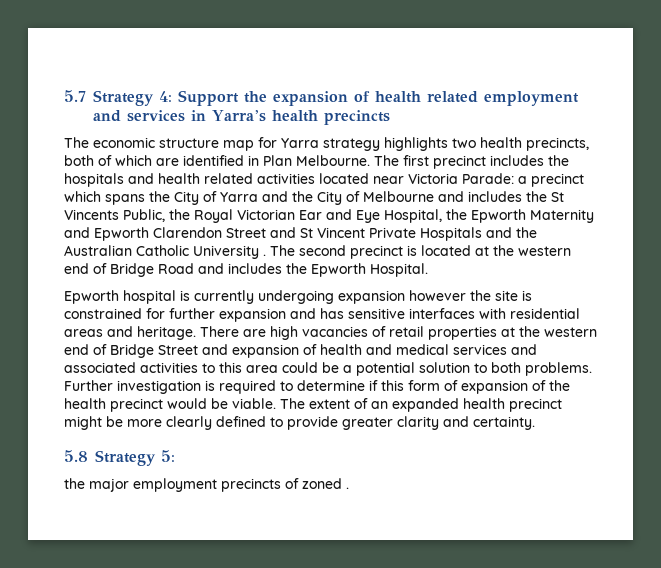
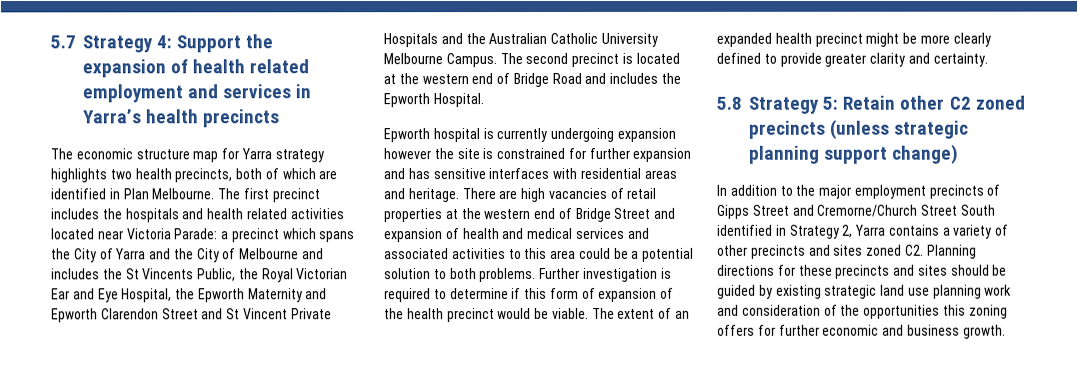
- The first precinct includes the hospitals and health related activities located near Victoria Parade: a precinct which spans the City of Yarra and the City of Melbourne and includes the St Vincents Public, the Royal Victorian Ear and Eye Hospital, the Epworth Maternity and Epworth Clarendon Street and St Vincent Private Hospitals and the Australian Catholic University .
+ The first precinct includes the hospitals and health related activities located near Victoria Parade: a precinct which spans the City of Yarra and the City of Melbourne and includes the St Vincents Public, the Royal Victorian Ear and Eye Hospital, the Epworth Maternity and Epworth Clarendon Street and St Vincent Private Hospitals and the Australian Catholic University Melbourne Campus.
- 5.8 Strategy 5:
- the major employment precincts of zoned .
+ 5.8 Strategy 5: Retain other C2 zoned precincts (unless strategic planning support change)
+ In addition to the major employment precincts of Gipps Street and Cremorne/Church Street South identified in Strategy 2, Yarra contains a variety of other precincts and sites zoned C2. Planning directions for these precincts and sites should be guided by existing strategic land use planning work and consideration of the opportunities this zoning offers for further economic and business growth.

